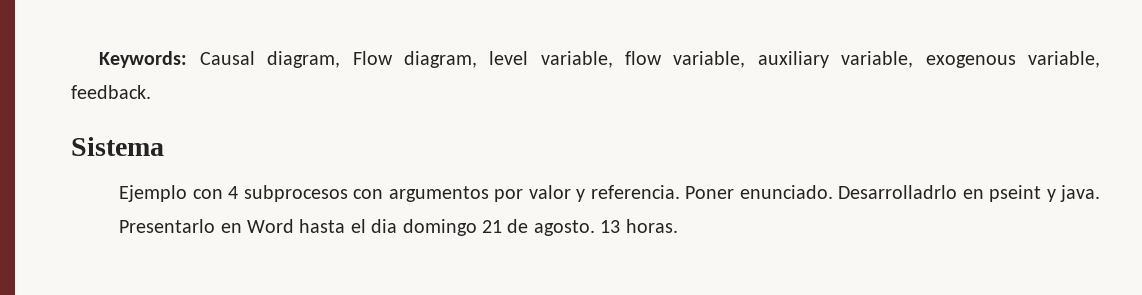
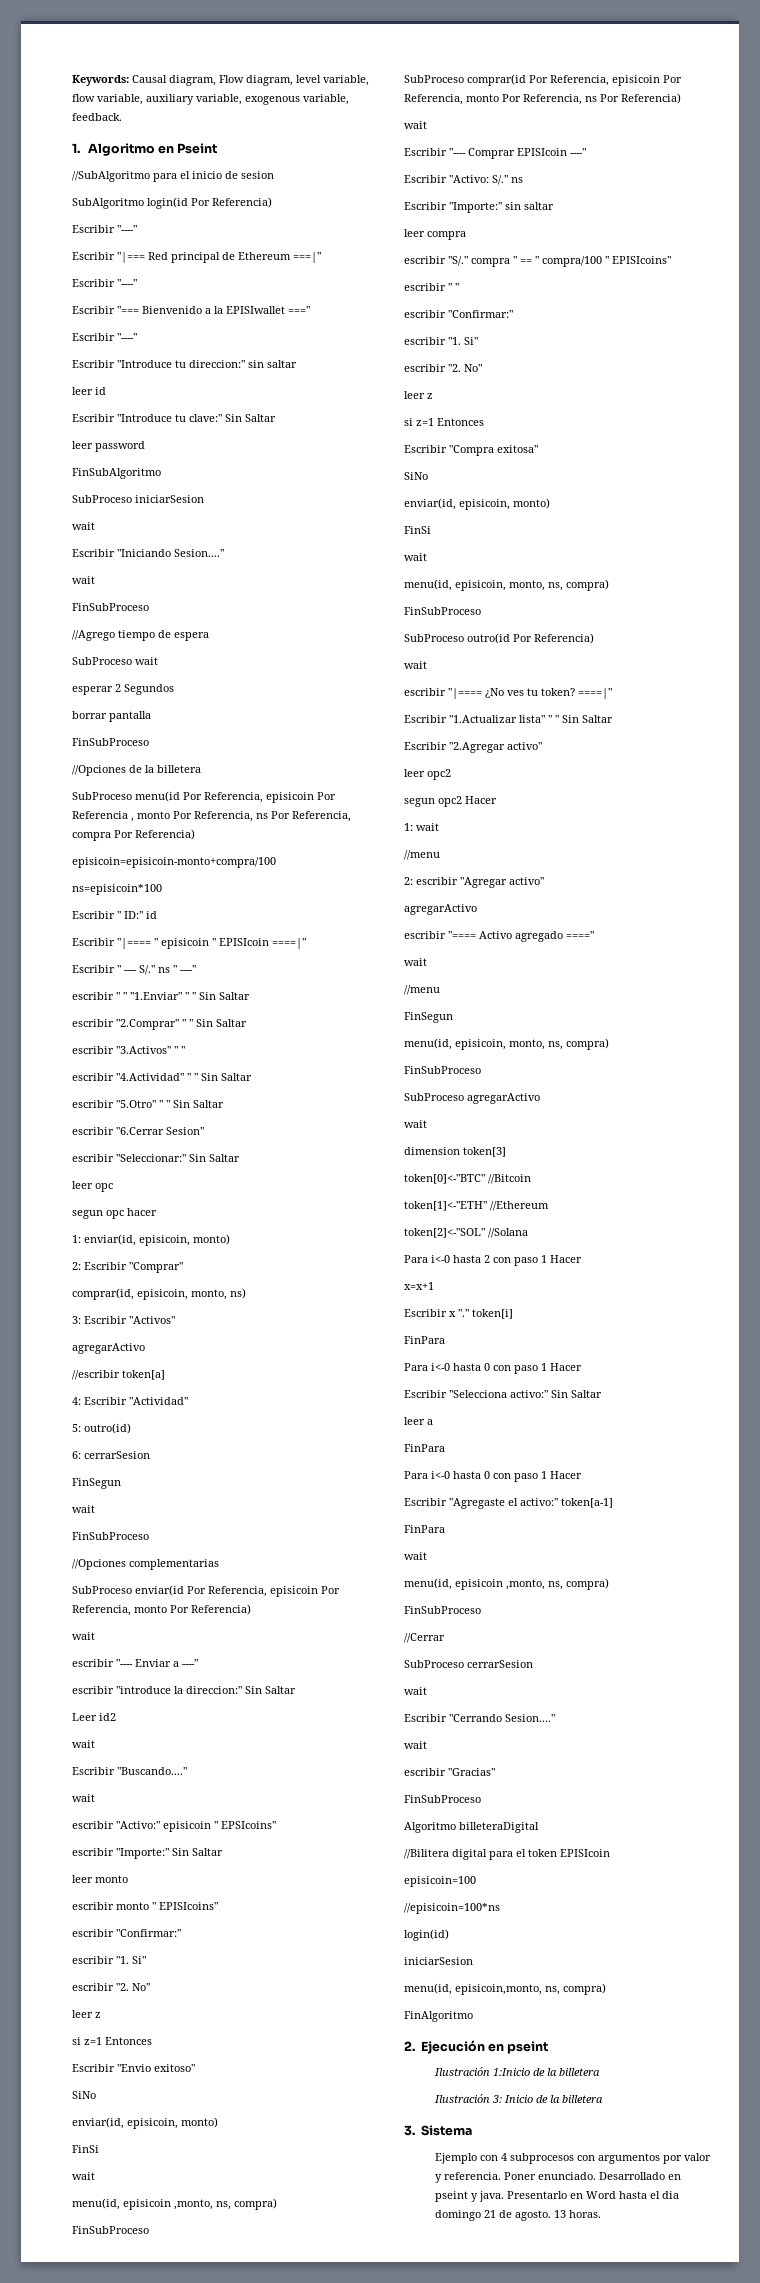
- Sistema
+ 1. Algoritmo en Pseint
+ //SubAlgoritmo para el inicio de sesion
+ SubAlgoritmo login(id Por Referencia)
+ Escribir "----"
+ Escribir "|=== Red principal de Ethereum ===|"
+ Escribir "----"
+ Escribir "=== Bienvenido a la EPISIwallet ==="
+ Escribir "----"
+ Escribir "Introduce tu direccion:" sin saltar
+ leer id
+ Escribir "Introduce tu clave:" Sin Saltar
+ leer password
+ FinSubAlgoritmo
+ SubProceso iniciarSesion
+ wait
+ Escribir "Iniciando Sesion...."
+ wait
+ FinSubProceso
+ //Agrego tiempo de espera
+ SubProceso wait
+ esperar 2 Segundos
+ borrar pantalla
+ FinSubProceso
+ //Opciones de la billetera
+ SubProceso menu(id Por Referencia, episicoin Por Referencia , monto Por Referencia, ns Por Referencia, compra Por Referencia)
+ episicoin=episicoin-monto+compra/100
+ ns=episicoin*100
+ Escribir " ID:" id
+ Escribir "|==== " episicoin " EPISIcoin ====|"
+ Escribir " ---- S/." ns " ----"
+ escribir " " "1.Enviar" " " Sin Saltar
+ escribir "2.Comprar" " " Sin Saltar
+ escribir "3.Activos" " "
+ escribir "4.Actividad" " " Sin Saltar
+ escribir "5.Otro" " " Sin Saltar
+ escribir "6.Cerrar Sesion"
+ escribir "Seleccionar:" Sin Saltar
+ leer opc
+ segun opc hacer
+ 1: enviar(id, episicoin, monto)
+ 2: Escribir "Comprar"
+ comprar(id, episicoin, monto, ns)
+ 3: Escribir "Activos"
+ agregarActivo
+ //escribir token[a]
+ 4: Escribir "Actividad"
+ 5: outro(id)
+ 6: cerrarSesion
+ FinSegun
+ wait
+ FinSubProceso
+ //Opciones complementarias
+ SubProceso enviar(id Por Referencia, episicoin Por Referencia, monto Por Referencia)
+ wait
+ escribir "---- Enviar a ----"
+ escribir "introduce la direccion:" Sin Saltar
+ Leer id2
+ wait
+ Escribir "Buscando...."
+ wait
+ escribir "Activo:" episicoin " EPSIcoins"
+ escribir "Importe:" Sin Saltar
+ leer monto
+ escribir monto " EPISIcoins"
+ escribir "Confirmar:"
+ escribir "1. Si"
+ escribir "2. No"
+ leer z
+ si z=1 Entonces
+ Escribir "Envio exitoso"
+ SiNo
+ enviar(id, episicoin, monto)
+ FinSi
+ wait
+ menu(id, episicoin ,monto, ns, compra)
+ FinSubProceso
+ SubProceso comprar(id Por Referencia, episicoin Por Referencia, monto Por Referencia, ns Por Referencia)
+ wait
+ Escribir "---- Comprar EPISIcoin ----"
+ Escribir "Activo: S/." ns
+ Escribir "Importe:" sin saltar
+ leer compra
+ escribir "S/." compra " == " compra/100 " EPISIcoins"
+ escribir " "
+ escribir "Confirmar:"
+ escribir "1. Si"
+ escribir "2. No"
+ leer z
+ si z=1 Entonces
+ Escribir "Compra exitosa"
+ SiNo
+ enviar(id, episicoin, monto)
+ FinSi
+ wait
+ menu(id, episicoin, monto, ns, compra)
+ FinSubProceso
+ SubProceso outro(id Por Referencia)
+ wait
+ escribir "|==== ¿No ves tu token? ====|"
+ Escribir "1.Actualizar lista" " " Sin Saltar
+ Escribir "2.Agregar activo"
+ leer opc2
+ segun opc2 Hacer
+ 1: wait
+ //menu
+ 2: escribir "Agregar activo"
+ agregarActivo
+ escribir "==== Activo agregado ===="
+ wait
+ //menu
+ FinSegun
+ menu(id, episicoin, monto, ns, compra)
+ FinSubProceso
+ SubProceso agregarActivo
+ wait
+ dimension token[3]
+ token[0]<-"BTC" //Bitcoin
+ token[1]<-"ETH" //Ethereum
+ token[2]<-"SOL" //Solana
+ Para i<-0 hasta 2 con paso 1 Hacer
+ x=x+1
+ Escribir x "." token[i]
+ FinPara
+ Para i<-0 hasta 0 con paso 1 Hacer
+ Escribir "Selecciona activo:" Sin Saltar
+ leer a
+ FinPara
+ Para i<-0 hasta 0 con paso 1 Hacer
+ Escribir "Agregaste el activo:" token[a-1]
+ FinPara
+ wait
+ menu(id, episicoin ,monto, ns, compra)
+ FinSubProceso
+ //Cerrar
+ SubProceso cerrarSesion
+ wait
+ Escribir "Cerrando Sesion...."
+ wait
+ escribir "Gracias"
+ FinSubProceso
+ Algoritmo billeteraDigital
+ //Bilitera digital para el token EPISIcoin
+ episicoin=100
+ //episicoin=100*ns
+ login(id)
+ iniciarSesion
+ menu(id, episicoin,monto, ns, compra)
+ FinAlgoritmo
+ 2. Ejecución en pseint
+ Ilustración 1:Inicio de la billetera
+ Ilustración 3: Inicio de la billetera
+ 3. Sistema
- Desarrolladrlo en pseint y java.
+ Desarrollado en pseint y java.

